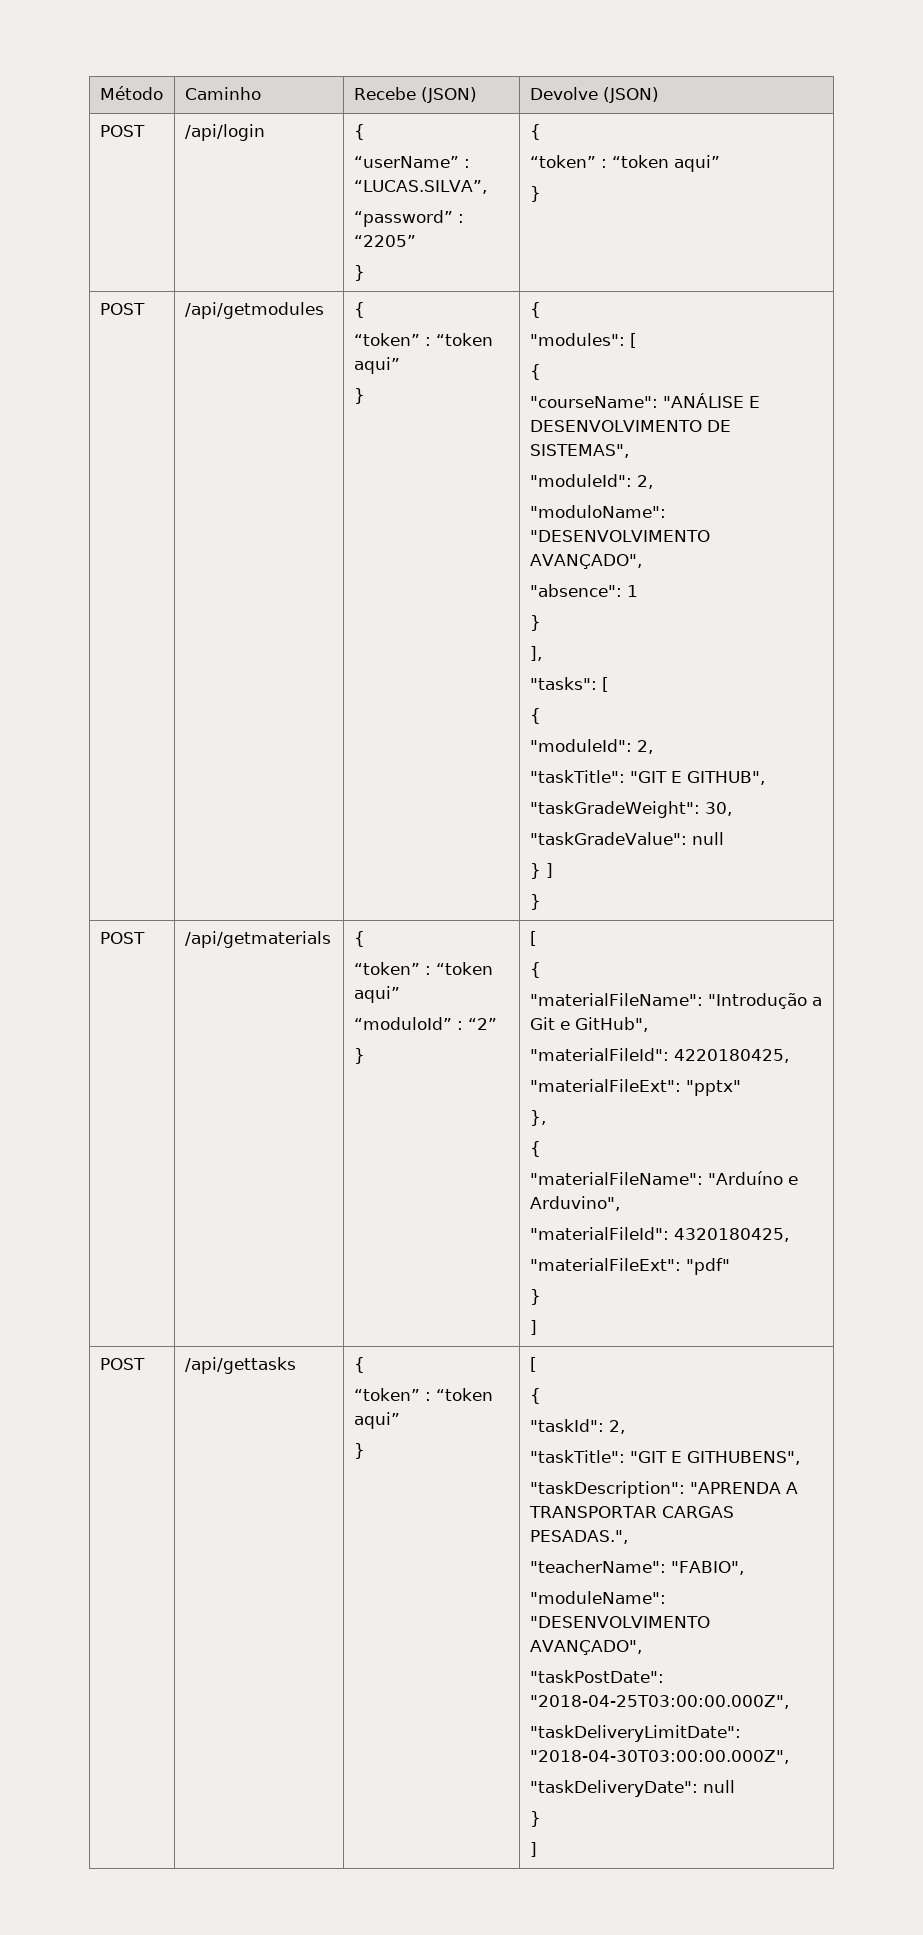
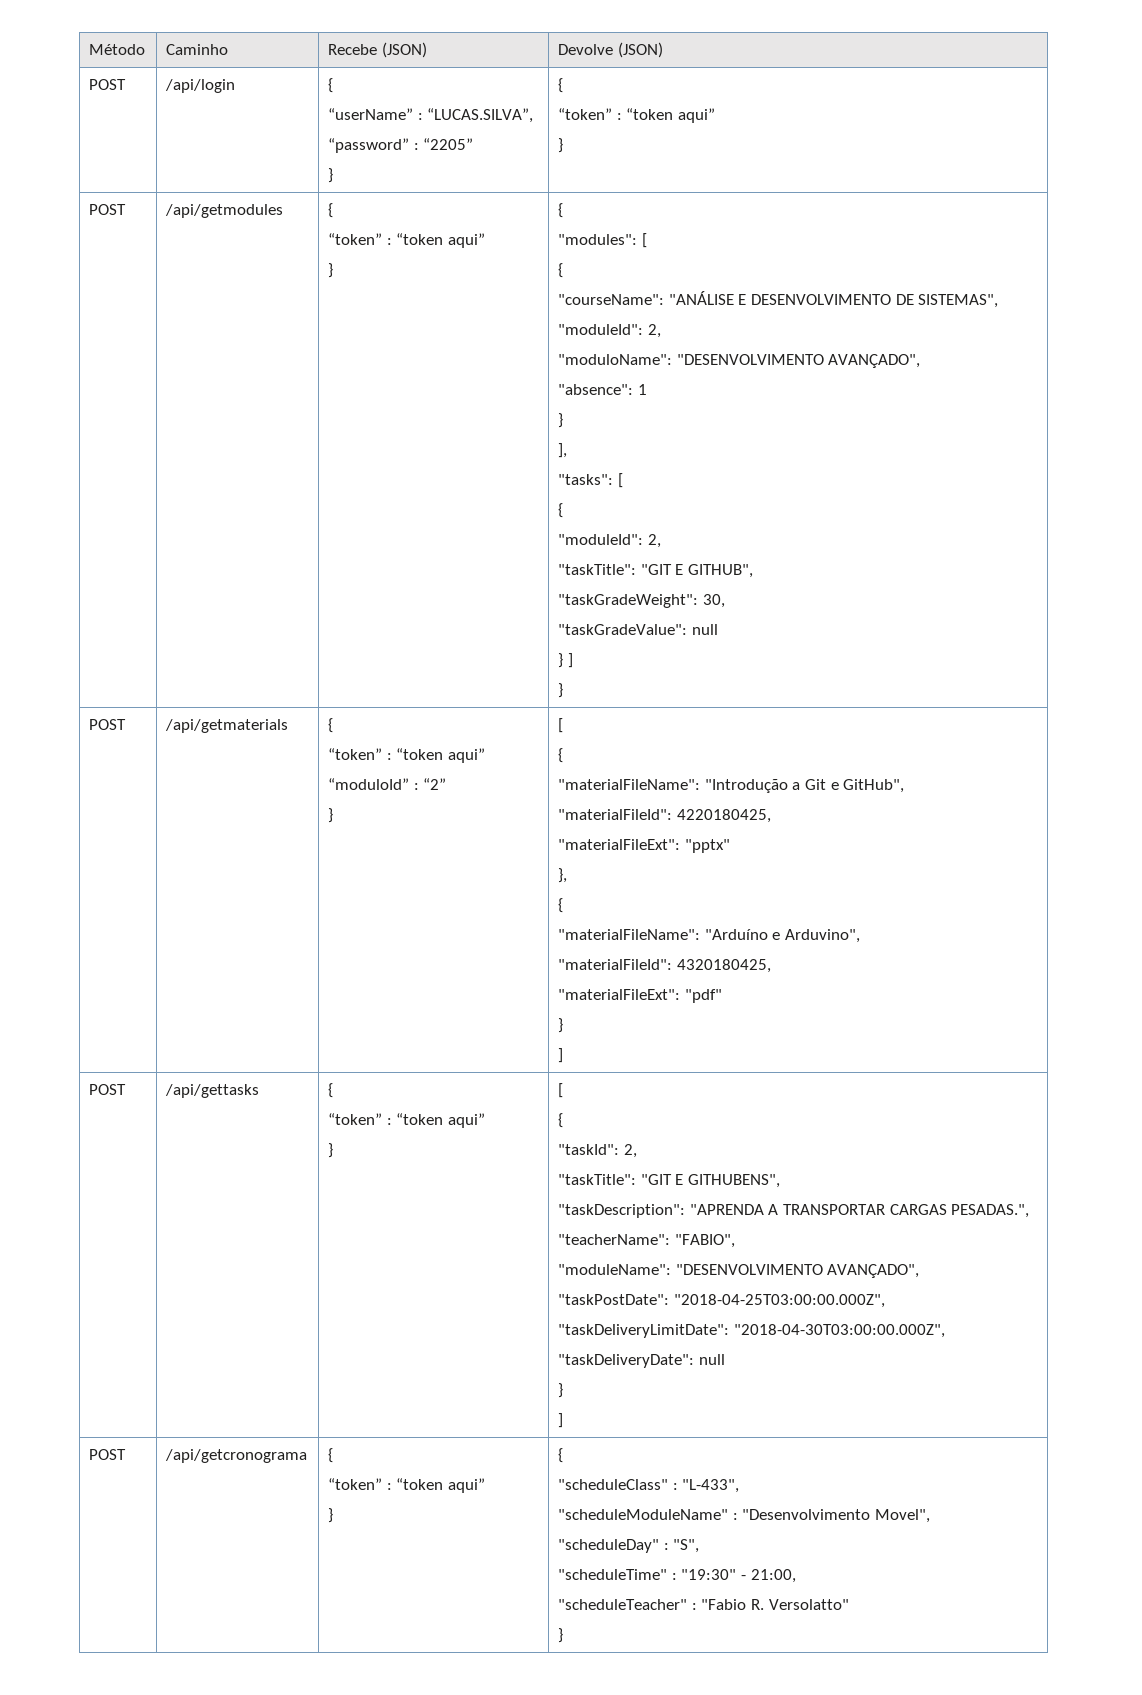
+ POST | /api/getcronograma | {
+ “token” : “token aqui”
+ } | {
+ "scheduleClass" : "L-433",
+ "scheduleModuleName" : "Desenvolvimento Movel",
+ "scheduleDay" : "S",
+ "scheduleTime" : "19:30" - 21:00,
+ "scheduleTeacher" : "Fabio R. Versolatto"
+ }

